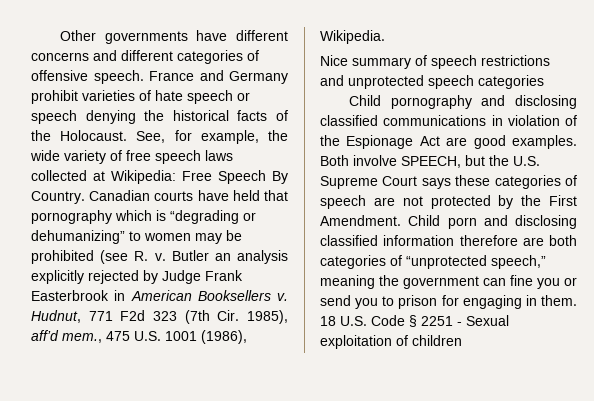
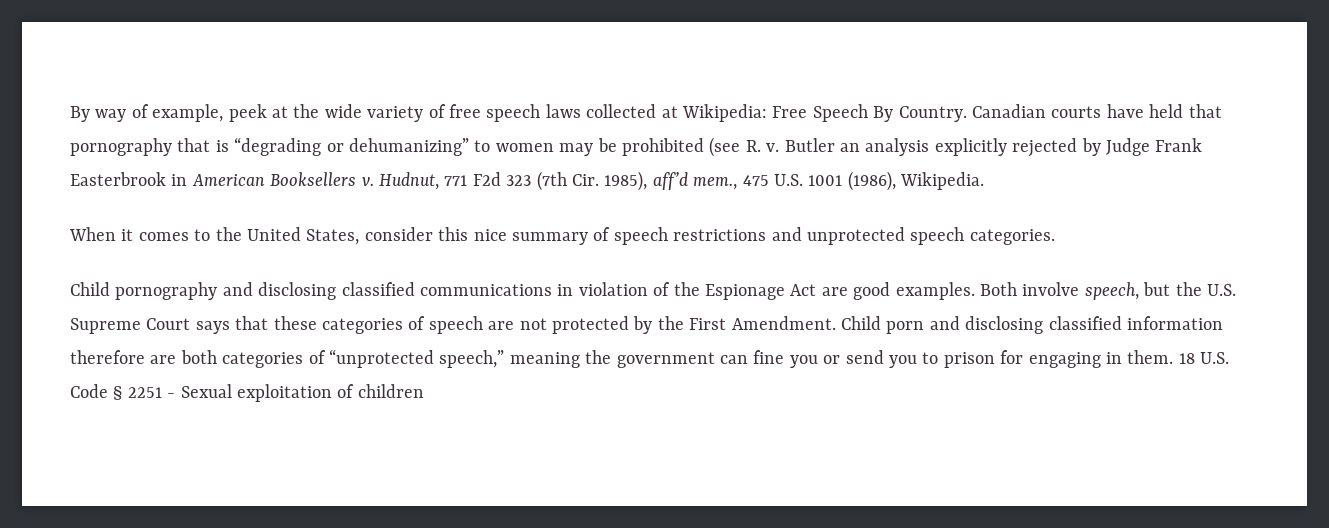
- Other governments have different concerns and different categories of offensive speech. France and Germany prohibit varieties of hate speech or speech denying the historical facts of the Holocaust. See, for example, the wide variety of free speech laws collected at Wikipedia: Free Speech By Country.
+ By way of example, peek at the wide variety of free speech laws collected at Wikipedia: Free Speech By Country.
- Canadian courts have held that pornography which is “degrading or dehumanizing” to women may be prohibited (see R. v.
+ Canadian courts have held that pornography that is “degrading or dehumanizing” to women may be prohibited (see R. v.
- Nice summary of speech restrictions and unprotected speech categories
+ When it comes to the United States, consider this nice summary of speech restrictions and unprotected speech categories.
- Both involve SPEECH, but the U.S. Supreme Court says these categories of speech are not protected by the First Amendment.
+ Both involve speech, but the U.S. Supreme Court says that these categories of speech are not protected by the First Amendment.

